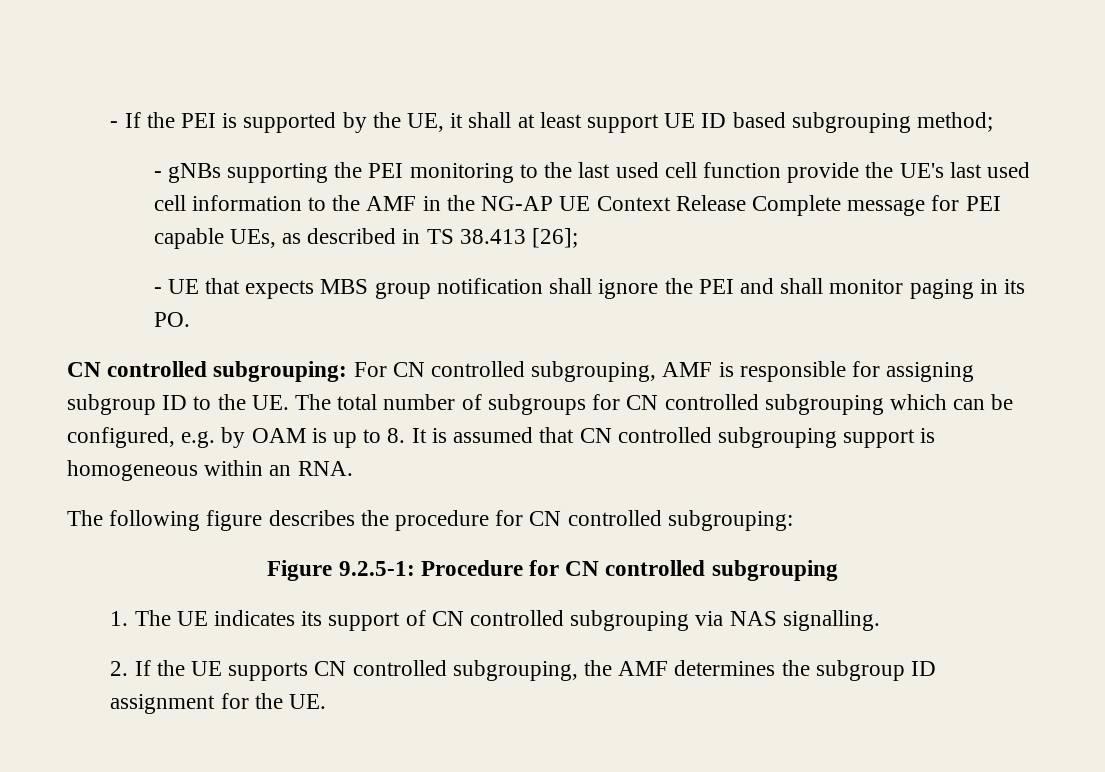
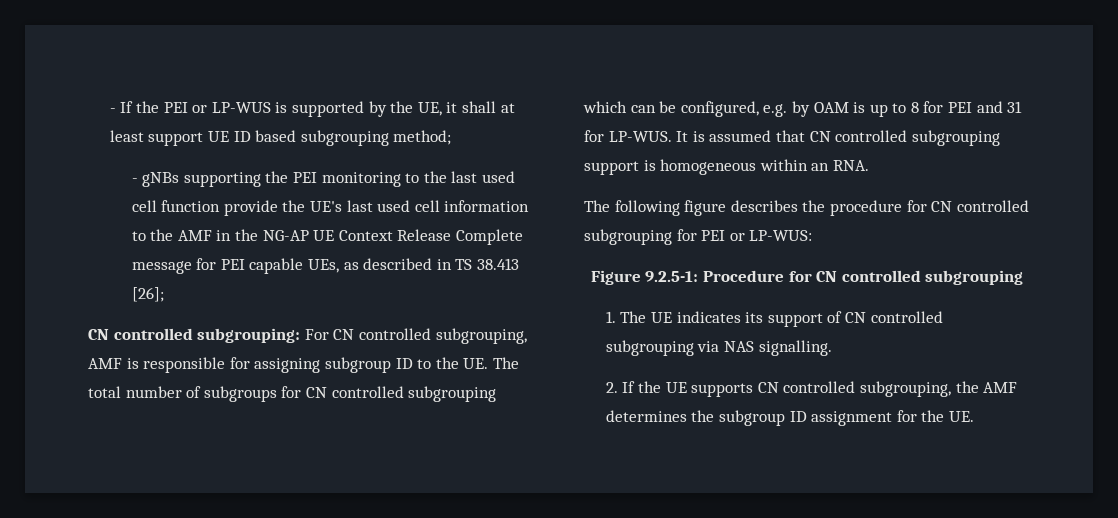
- - If the PEI is supported by the UE, it shall at least support UE ID based subgrouping method;
+ - If the PEI or LP-WUS is supported by the UE, it shall at least support UE ID based subgrouping method;
- - UE that expects MBS group notification shall ignore the PEI and shall monitor paging in its PO.
- CN controlled subgrouping: For CN controlled subgrouping, AMF is responsible for assigning subgroup ID to the UE. The total number of subgroups for CN controlled subgrouping which can be configured, e.g. by OAM is up to 8. It is assumed that CN controlled subgrouping support is homogeneous within an RNA.
+ CN controlled subgrouping: For CN controlled subgrouping, AMF is responsible for assigning subgroup ID to the UE. The total number of subgroups for CN controlled subgrouping which can be configured, e.g. by OAM is up to 8 for PEI and 31 for LP-WUS. It is assumed that CN controlled subgrouping support is homogeneous within an RNA.
- The following figure describes the procedure for CN controlled subgrouping:
+ The following figure describes the procedure for CN controlled subgrouping for PEI or LP-WUS:

